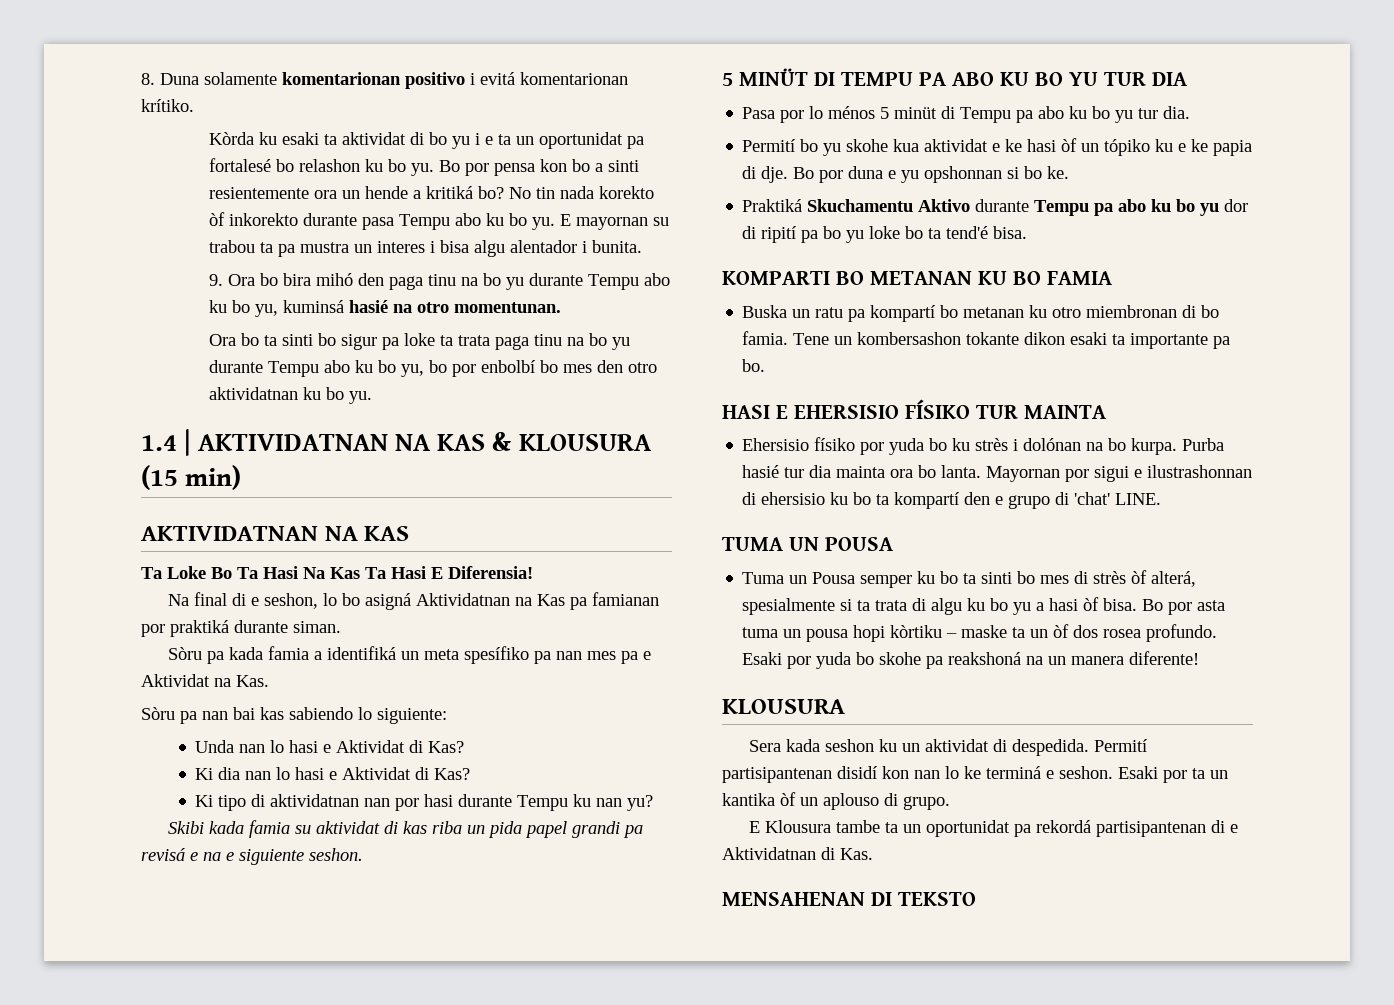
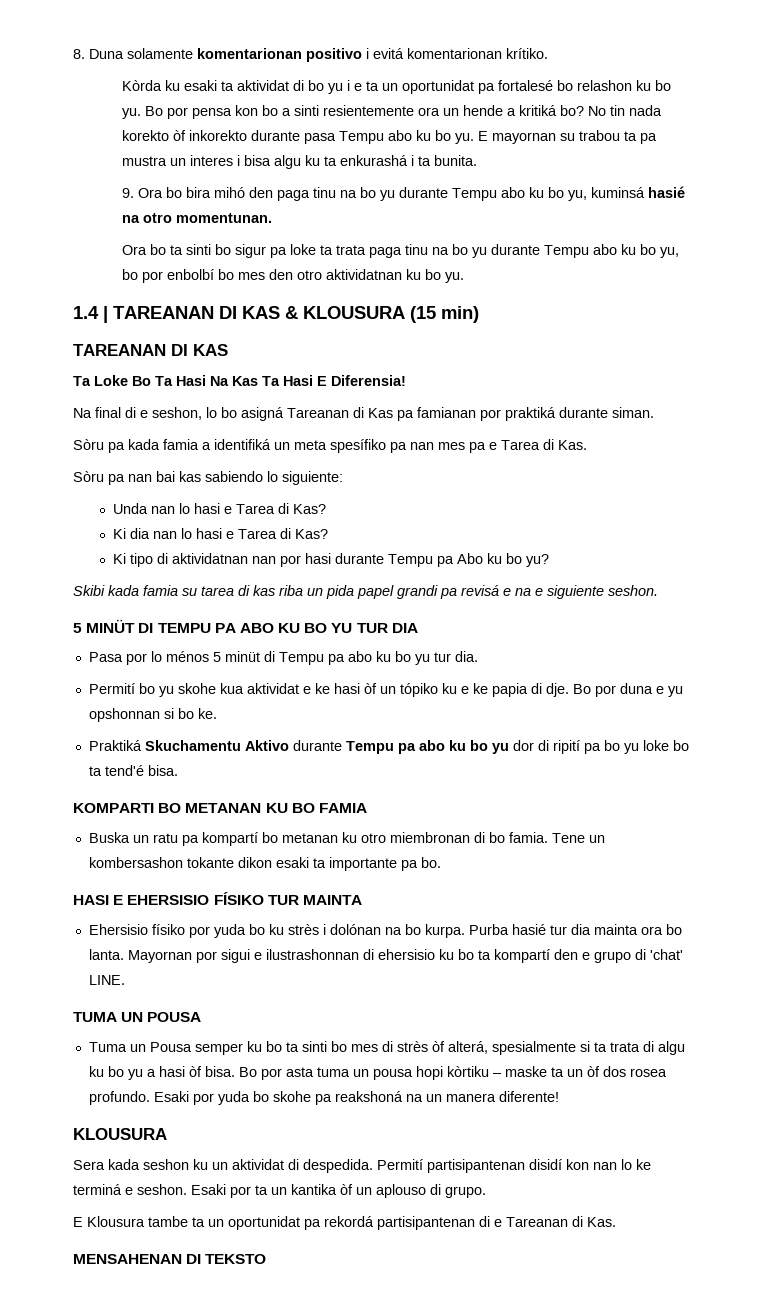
- E mayornan su trabou ta pa mustra un interes i bisa algu alentador i bunita.
+ E mayornan su trabou ta pa mustra un interes i bisa algu ku ta enkurashá i ta bunita.
- 1.4 | AKTIVIDATNAN NA KAS & KLOUSURA (15 min)
- AKTIVIDATNAN NA KAS
+ 1.4 | TAREANAN DI KAS & KLOUSURA (15 min)
+ TAREANAN DI KAS
- Na final di e seshon, lo bo asigná Aktividatnan na Kas pa famianan por praktiká durante siman.
+ Na final di e seshon, lo bo asigná Tareanan di Kas pa famianan por praktiká durante siman.
- Sòru pa kada famia a identifiká un meta spesífiko pa nan mes pa e Aktividat na Kas.
+ Sòru pa kada famia a identifiká un meta spesífiko pa nan mes pa e Tarea di Kas.
- Unda nan lo hasi e Aktividat di Kas?
+ Unda nan lo hasi e Tarea di Kas?
- Ki dia nan lo hasi e Aktividat di Kas?
+ Ki dia nan lo hasi e Tarea di Kas?
- Ki tipo di aktividatnan nan por hasi durante Tempu ku nan yu?
+ Ki tipo di aktividatnan nan por hasi durante Tempu pa Abo ku bo yu?
- Skibi kada famia su aktividat di kas riba un pida papel grandi pa revisá e na e siguiente seshon.
+ Skibi kada famia su tarea di kas riba un pida papel grandi pa revisá e na e siguiente seshon.
- E Klousura tambe ta un oportunidat pa rekordá partisipantenan di e Aktividatnan di Kas.
+ E Klousura tambe ta un oportunidat pa rekordá partisipantenan di e Tareanan di Kas.

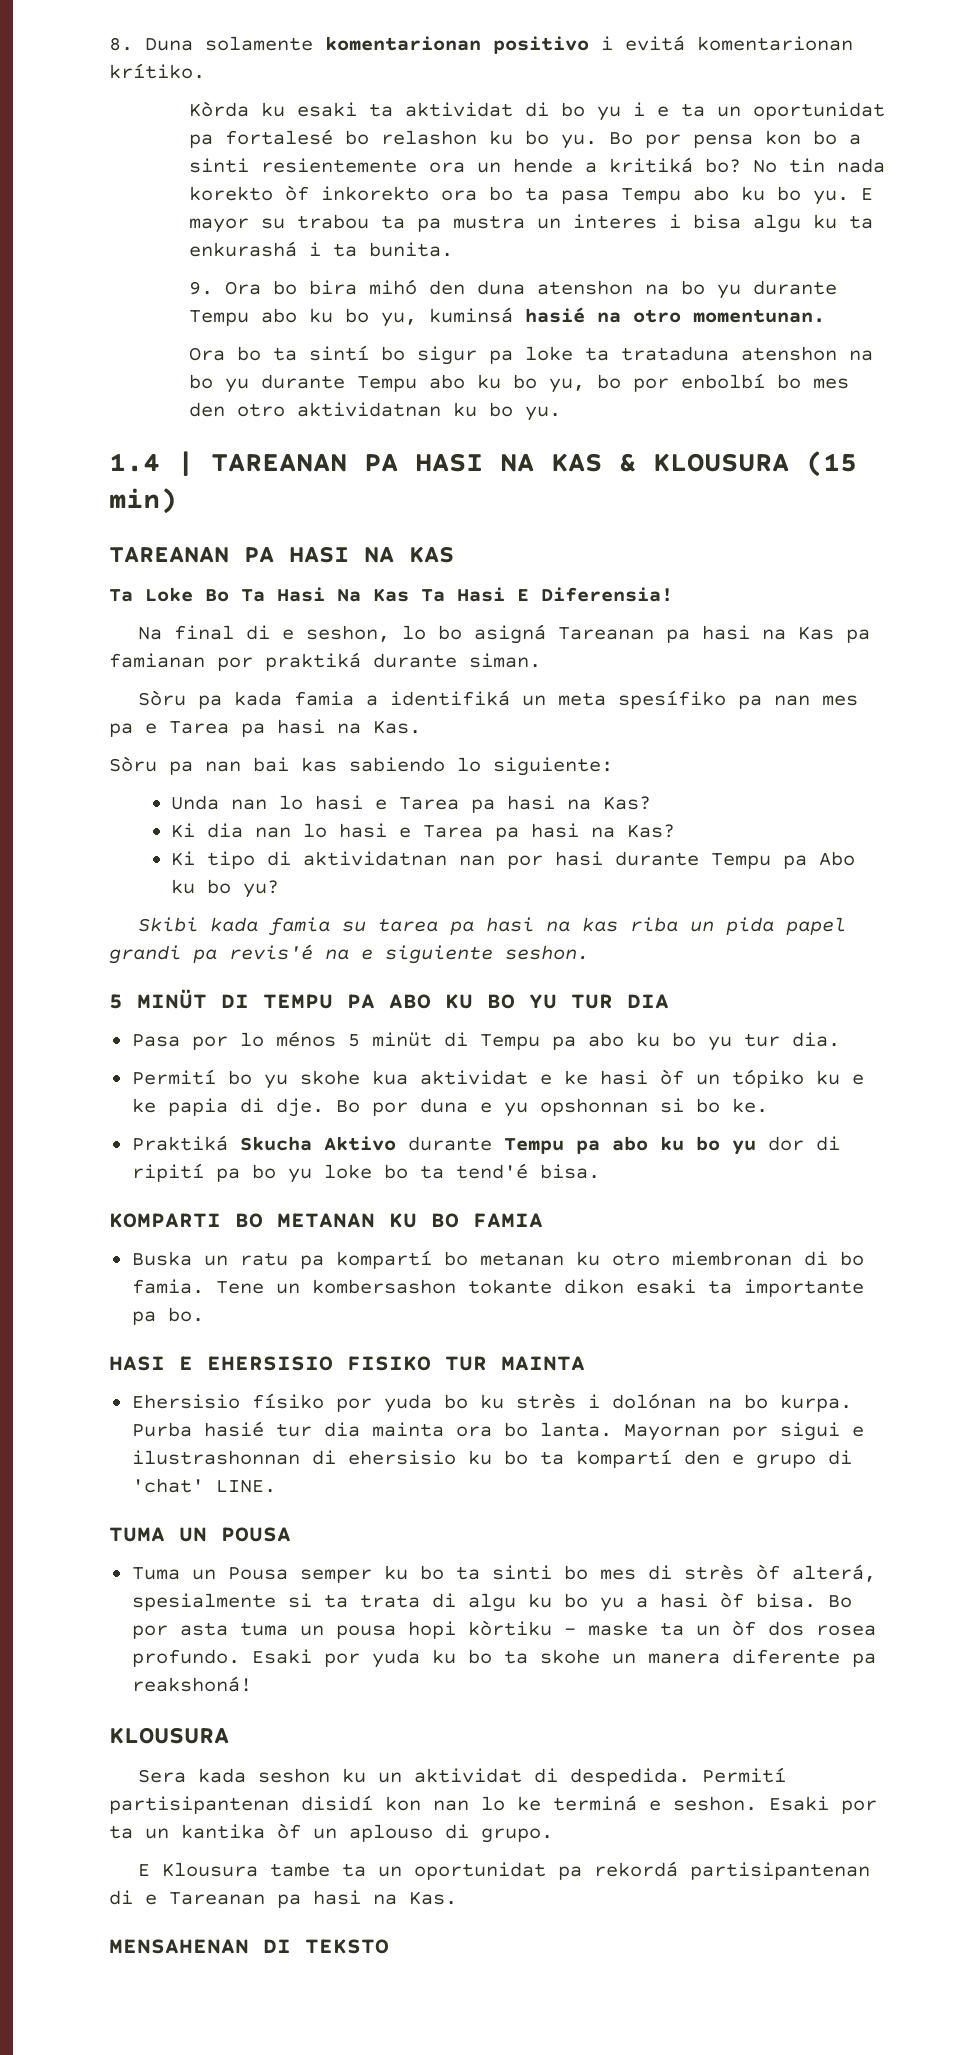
- No tin nada korekto òf inkorekto durante pasa Tempu abo ku bo yu.
+ No tin nada korekto òf inkorekto ora bo ta pasa Tempu abo ku bo yu.
- E mayornan su trabou ta pa mustra un interes i bisa algu ku ta enkurashá i ta bunita.
+ E mayor su trabou ta pa mustra un interes i bisa algu ku ta enkurashá i ta bunita.
- 9. Ora bo bira mihó den paga tinu na bo yu durante Tempu abo ku bo yu, kuminsá hasié na otro momentunan.
+ 9. Ora bo bira mihó den duna atenshon na bo yu durante Tempu abo ku bo yu, kuminsá hasié na otro momentunan.
- Ora bo ta sinti bo sigur pa loke ta trata paga tinu na bo yu durante Tempu abo ku bo yu, bo por enbolbí bo mes den otro aktividatnan ku bo yu.
+ Ora bo ta sintí bo sigur pa loke ta trataduna atenshon na bo yu durante Tempu abo ku bo yu, bo por enbolbí bo mes den otro aktividatnan ku bo yu.
- 1.4 | TAREANAN DI KAS & KLOUSURA (15 min)
- TAREANAN DI KAS
+ 1.4 | TAREANAN PA HASI NA KAS & KLOUSURA (15 min)
+ TAREANAN PA HASI NA KAS
- Na final di e seshon, lo bo asigná Tareanan di Kas pa famianan por praktiká durante siman.
+ Na final di e seshon, lo bo asigná Tareanan pa hasi na Kas pa famianan por praktiká durante siman.
- Sòru pa kada famia a identifiká un meta spesífiko pa nan mes pa e Tarea di Kas.
+ Sòru pa kada famia a identifiká un meta spesífiko pa nan mes pa e Tarea pa hasi na Kas.
- Unda nan lo hasi e Tarea di Kas?
+ Unda nan lo hasi e Tarea pa hasi na Kas?
- Ki dia nan lo hasi e Tarea di Kas?
+ Ki dia nan lo hasi e Tarea pa hasi na Kas?
- Skibi kada famia su tarea di kas riba un pida papel grandi pa revisá e na e siguiente seshon.
+ Skibi kada famia su tarea pa hasi na kas riba un pida papel grandi pa revis'é na e siguiente seshon.
- Praktiká Skuchamentu Aktivo durante Tempu pa abo ku bo yu dor di ripití pa bo yu loke bo ta tend'é bisa.
+ Praktiká Skucha Aktivo durante Tempu pa abo ku bo yu dor di ripití pa bo yu loke bo ta tend'é bisa.
- HASI E EHERSISIO FÍSIKO TUR MAINTA
+ HASI E EHERSISIO FISIKO TUR MAINTA
- Esaki por yuda bo skohe pa reakshoná na un manera diferente!
+ Esaki por yuda ku bo ta skohe un manera diferente pa reakshoná!
- E Klousura tambe ta un oportunidat pa rekordá partisipantenan di e Tareanan di Kas.
+ E Klousura tambe ta un oportunidat pa rekordá partisipantenan di e Tareanan pa hasi na Kas.

